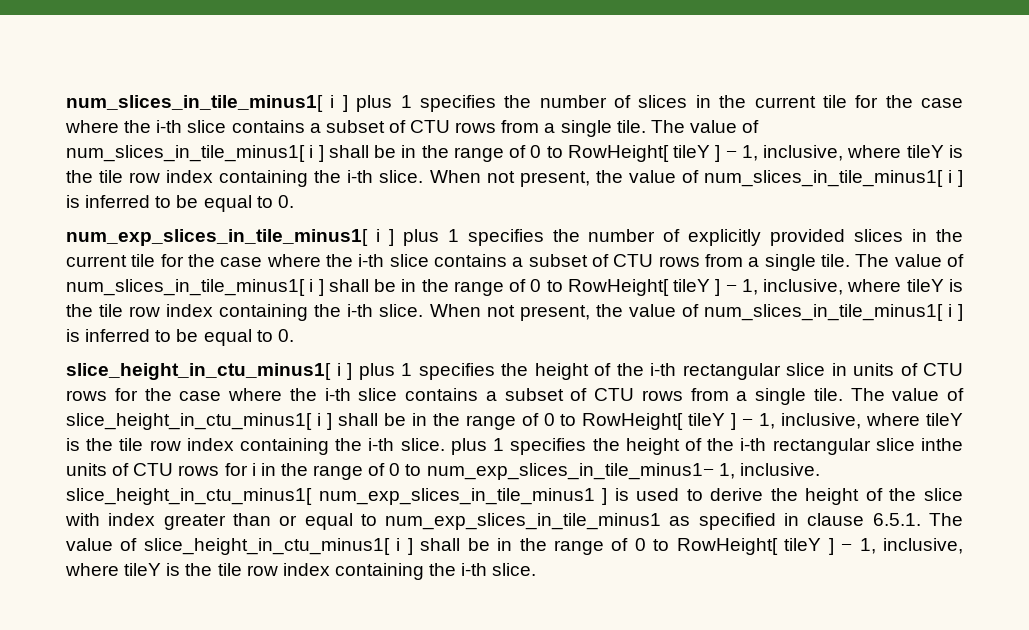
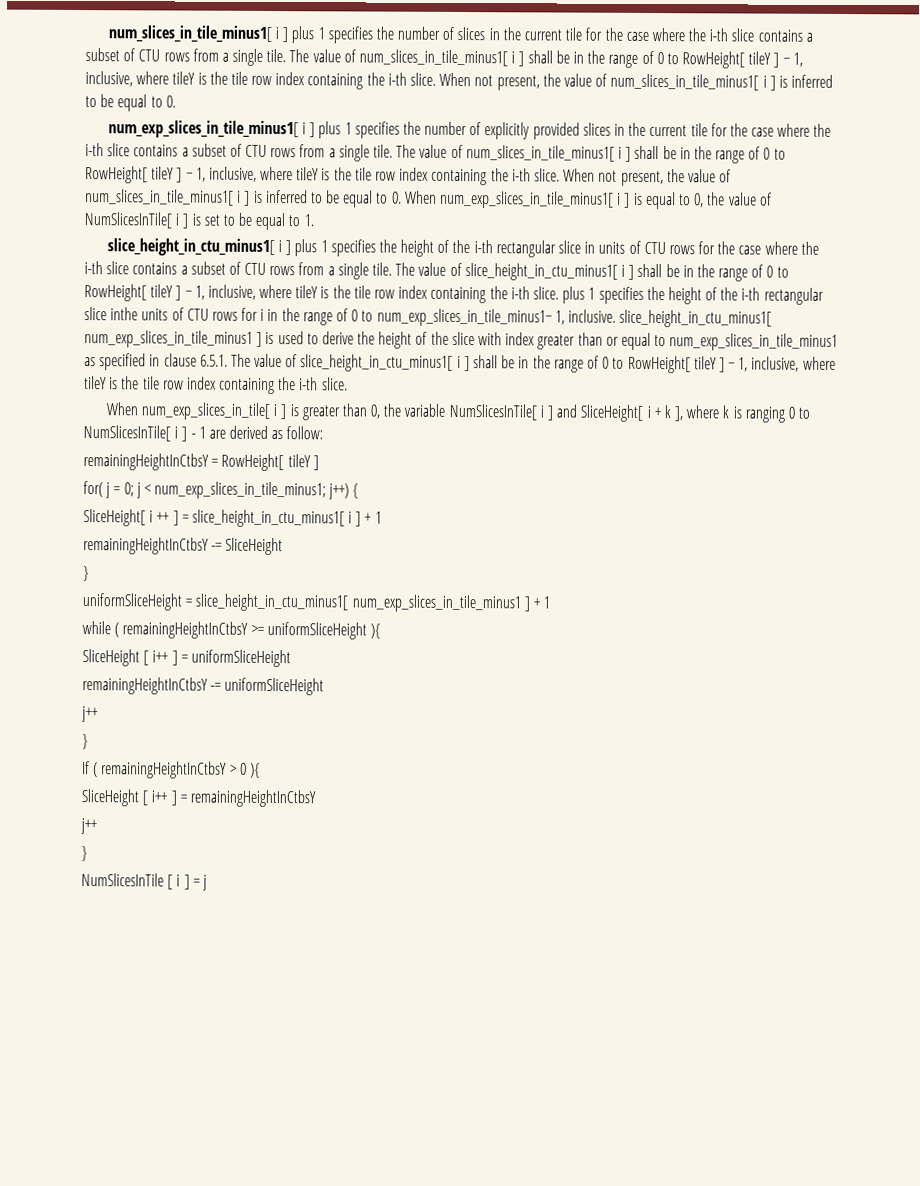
- num_exp_slices_in_tile_minus1[ i ] plus 1 specifies the number of explicitly provided slices in the current tile for the case where the i-th slice contains a subset of CTU rows from a single tile. The value of num_slices_in_tile_minus1[ i ] shall be in the range of 0 to RowHeight[ tileY ] − 1, inclusive, where tileY is the tile row index containing the i-th slice. When not present, the value of num_slices_in_tile_minus1[ i ] is inferred to be equal to 0.
+ num_exp_slices_in_tile_minus1[ i ] plus 1 specifies the number of explicitly provided slices in the current tile for the case where the i-th slice contains a subset of CTU rows from a single tile. The value of num_slices_in_tile_minus1[ i ] shall be in the range of 0 to RowHeight[ tileY ] − 1, inclusive, where tileY is the tile row index containing the i-th slice. When not present, the value of num_slices_in_tile_minus1[ i ] is inferred to be equal to 0. When num_exp_slices_in_tile_minus1[ i ] is equal to 0, the value of NumSlicesInTile[ i ] is set to be equal to 1.
+ When num_exp_slices_in_tile[ i ] is greater than 0, the variable NumSlicesInTile[ i ] and SliceHeight[ i + k ], where k is ranging 0 to NumSlicesInTile[ i ] - 1 are derived as follow:
+ remainingHeightInCtbsY = RowHeight[ tileY ]
+ for( j = 0; j < num_exp_slices_in_tile_minus1; j++) {
+ SliceHeight[ i ++ ] = slice_height_in_ctu_minus1[ i ] + 1
+ remainingHeightInCtbsY -= SliceHeight
+ }
+ uniformSliceHeight = slice_height_in_ctu_minus1[ num_exp_slices_in_tile_minus1 ] + 1
+ while ( remainingHeightInCtbsY >= uniformSliceHeight ){
+ SliceHeight [ i++ ] = uniformSliceHeight
+ remainingHeightInCtbsY -= uniformSliceHeight
+ j++
+ }
+ If ( remainingHeightInCtbsY > 0 ){
+ SliceHeight [ i++ ] = remainingHeightInCtbsY
+ j++
+ }
+ NumSlicesInTile [ i ] = j

